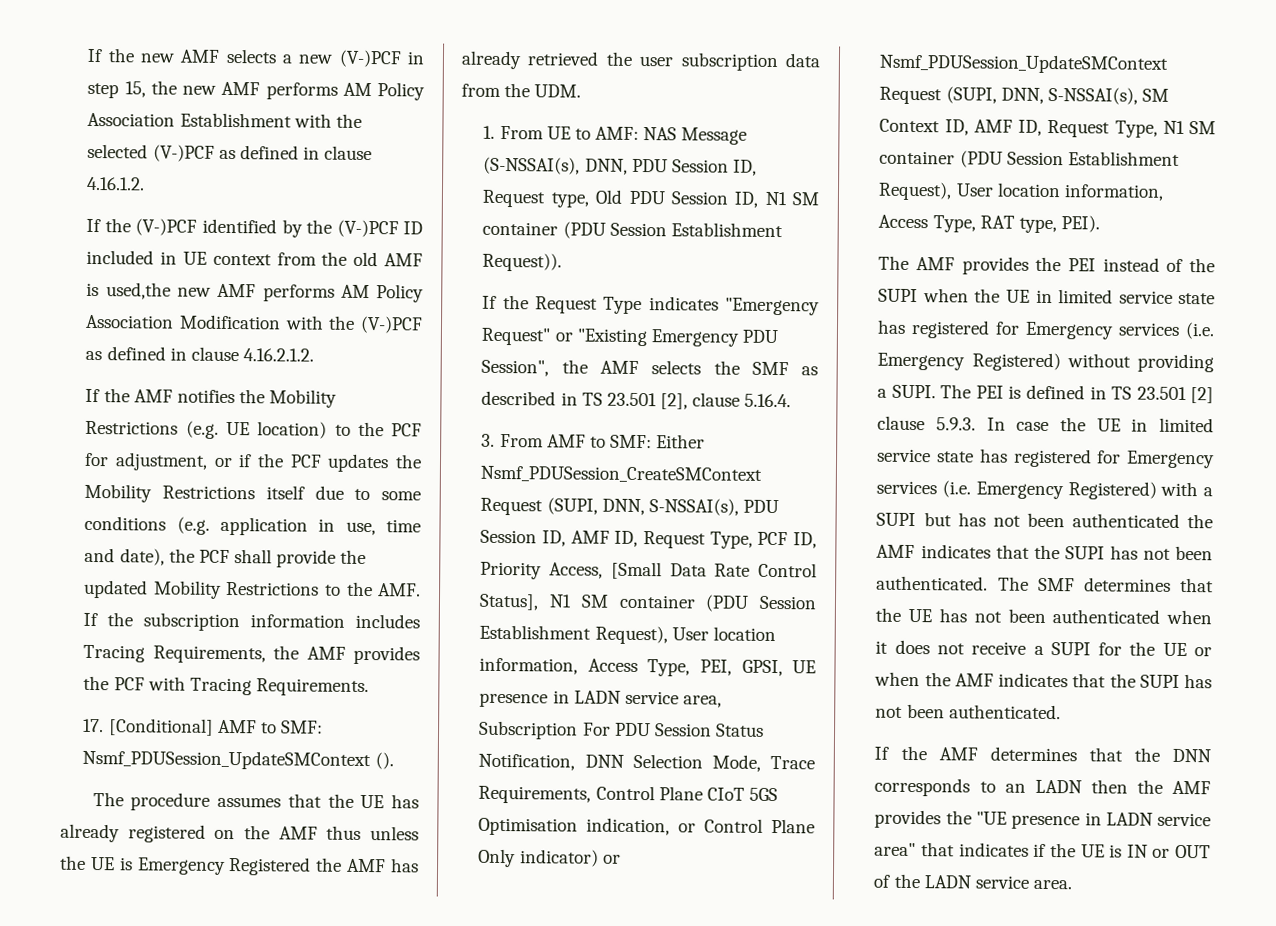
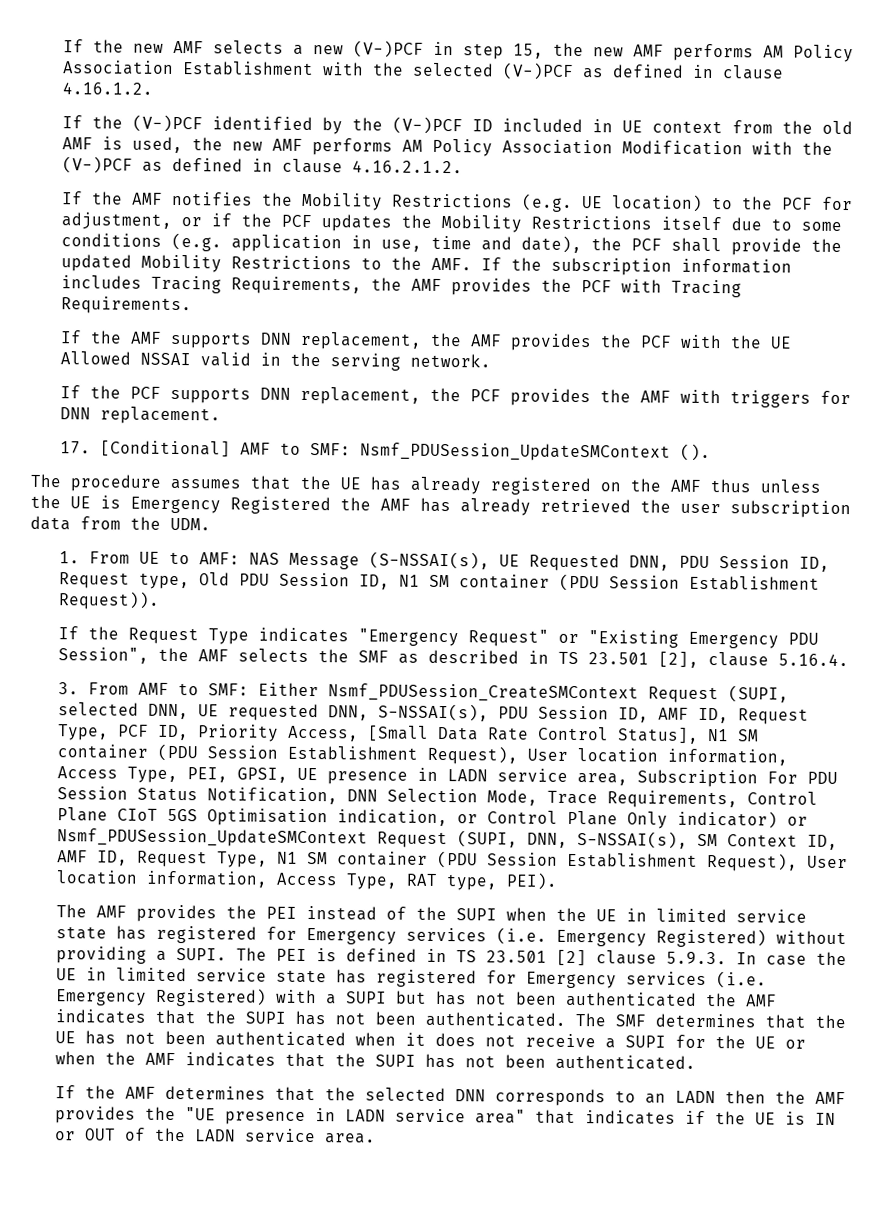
- If the (V-)PCF identified by the (V-)PCF ID included in UE context from the old AMF is used,the new AMF performs AM Policy Association Modification with the (V-)PCF as defined in clause 4.16.2.1.2.
+ If the (V-)PCF identified by the (V-)PCF ID included in UE context from the old AMF is used, the new AMF performs AM Policy Association Modification with the (V-)PCF as defined in clause 4.16.2.1.2.
+ If the AMF supports DNN replacement, the AMF provides the PCF with the UE Allowed NSSAI valid in the serving network.
+ If the PCF supports DNN replacement, the PCF provides the AMF with triggers for DNN replacement.
- 1. From UE to AMF: NAS Message (S-NSSAI(s), DNN, PDU Session ID, Request type, Old PDU Session ID, N1 SM container (PDU Session Establishment Request)).
+ 1. From UE to AMF: NAS Message (S-NSSAI(s), UE Requested DNN, PDU Session ID, Request type, Old PDU Session ID, N1 SM container (PDU Session Establishment Request)).
- Either Nsmf_PDUSession_CreateSMContext Request (SUPI, DNN, S-NSSAI(s), PDU Session ID, AMF ID, Request Type, PCF ID, Priority Access, [Small Data Rate Control Status], N1 SM container (PDU Session Establishment Request), User location information, Access Type, PEI, GPSI, UE presence in LADN service area, Subscription For PDU Session Status Notification, DNN Selection Mode, Trace Requirements, Control Plane CIoT 5GS Optimisation indication, or Control Plane Only indicator) or Nsmf_PDUSession_UpdateSMContext Request (SUPI, DNN, S-NSSAI(s), SM Context ID, AMF ID, Request Type, N1 SM container (PDU Session Establishment Request), User location information, Access Type, RAT type, PEI).
+ Either Nsmf_PDUSession_CreateSMContext Request (SUPI, selected DNN, UE requested DNN, S-NSSAI(s), PDU Session ID, AMF ID, Request Type, PCF ID, Priority Access, [Small Data Rate Control Status], N1 SM container (PDU Session Establishment Request), User location information, Access Type, PEI, GPSI, UE presence in LADN service area, Subscription For PDU Session Status Notification, DNN Selection Mode, Trace Requirements, Control Plane CIoT 5GS Optimisation indication, or Control Plane Only indicator) or Nsmf_PDUSession_UpdateSMContext Request (SUPI, DNN, S-NSSAI(s), SM Context ID, AMF ID, Request Type, N1 SM container (PDU Session Establishment Request), User location information, Access Type, RAT type, PEI).
- If the AMF determines that the DNN corresponds to an LADN then the AMF provides the "UE presence in LADN service area" that indicates if the UE is IN or OUT of the LADN service area.
+ If the AMF determines that the selected DNN corresponds to an LADN then the AMF provides the "UE presence in LADN service area" that indicates if the UE is IN or OUT of the LADN service area.

